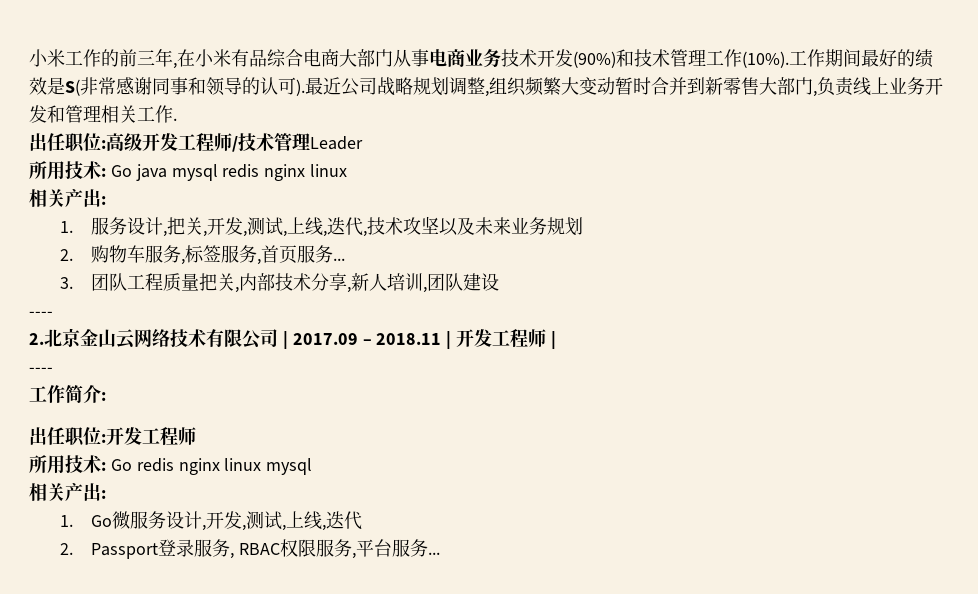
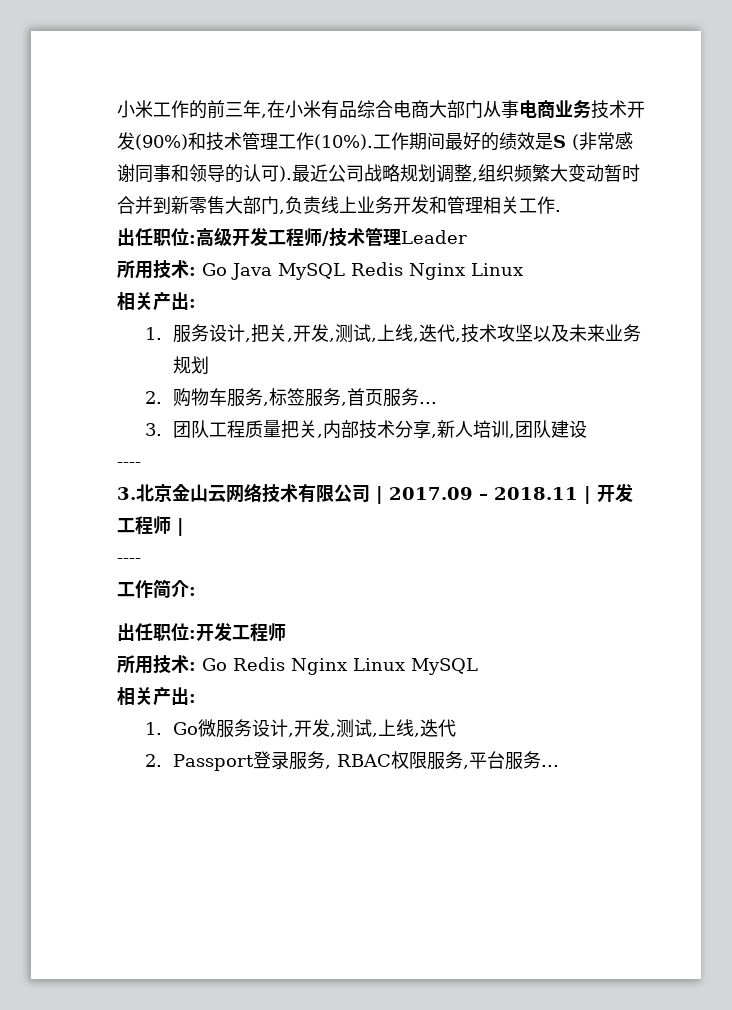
- 工作期间最好的绩效是S(非常感谢同事和领导的认可).
+ 工作期间最好的绩效是S (非常感谢同事和领导的认可).
- 所用技术: Go java mysql redis nginx linux
+ 所用技术: Go Java MySQL Redis Nginx Linux
- 2.北京金山云网络技术有限公司 | 2017.09 – 2018.11 | 开发工程师 |
+ 3.北京金山云网络技术有限公司 | 2017.09 – 2018.11 | 开发工程师 |
- 所用技术: Go redis nginx linux mysql
+ 所用技术: Go Redis Nginx Linux MySQL

